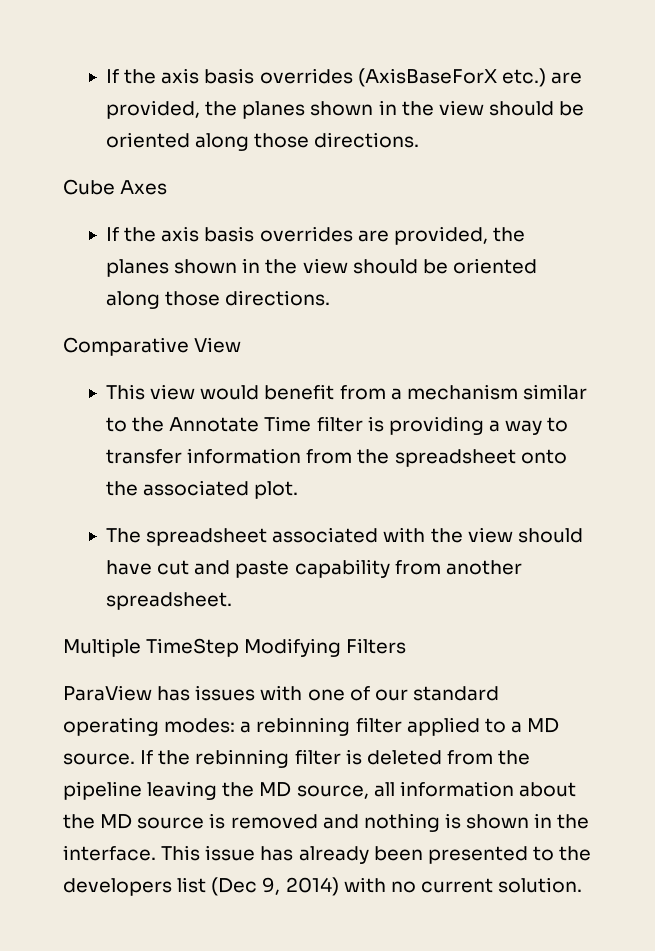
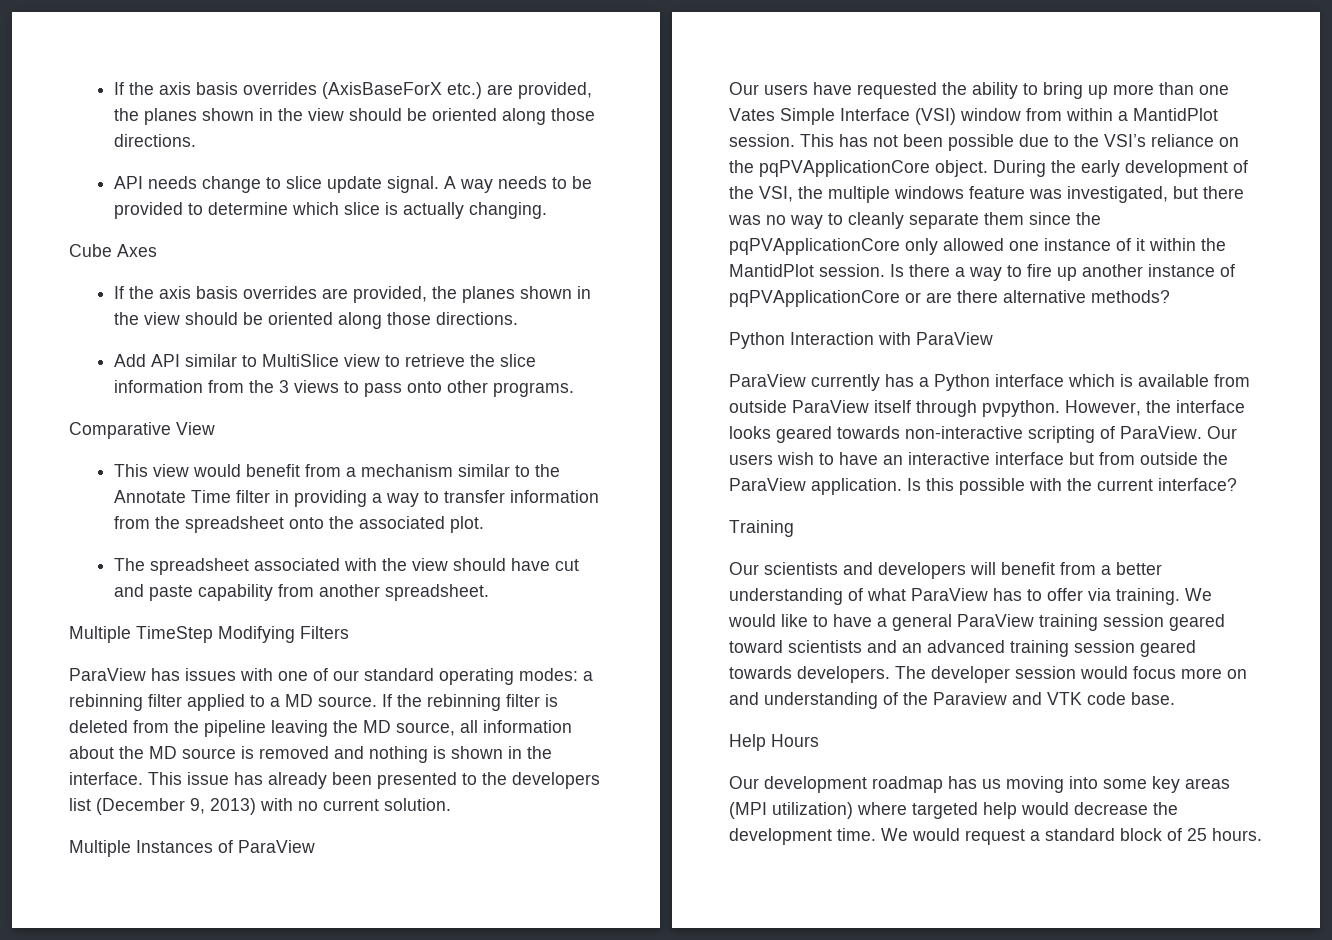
+ API needs change to slice update signal. A way needs to be provided to determine which slice is actually changing.
+ Add API similar to MultiSlice view to retrieve the slice information from the 3 views to pass onto other programs.
- This view would benefit from a mechanism similar to the Annotate Time filter is providing a way to transfer information from the spreadsheet onto the associated plot.
+ This view would benefit from a mechanism similar to the Annotate Time filter in providing a way to transfer information from the spreadsheet onto the associated plot.
- This issue has already been presented to the developers list (Dec 9, 2014) with no current solution.
+ This issue has already been presented to the developers list (December 9, 2013) with no current solution.
+ Multiple Instances of ParaView
+ Our users have requested the ability to bring up more than one Vates Simple Interface (VSI) window from within a MantidPlot session. This has not been possible due to the VSI’s reliance on the pqPVApplicationCore object. During the early development of the VSI, the multiple windows feature was investigated, but there was no way to cleanly separate them since the pqPVApplicationCore only allowed one instance of it within the MantidPlot session. Is there a way to fire up another instance of pqPVApplicationCore or are there alternative methods?
+ Python Interaction with ParaView
+ ParaView currently has a Python interface which is available from outside ParaView itself through pvpython. However, the interface looks geared towards non-interactive scripting of ParaView. Our users wish to have an interactive interface but from outside the ParaView application. Is this possible with the current interface?
+ Training
+ Our scientists and developers will benefit from a better understanding of what ParaView has to offer via training. We would like to have a general ParaView training session geared toward scientists and an advanced training session geared towards developers. The developer session would focus more on and understanding of the Paraview and VTK code base.
+ Help Hours
+ Our development roadmap has us moving into some key areas (MPI utilization) where targeted help would decrease the development time. We would request a standard block of 25 hours.

